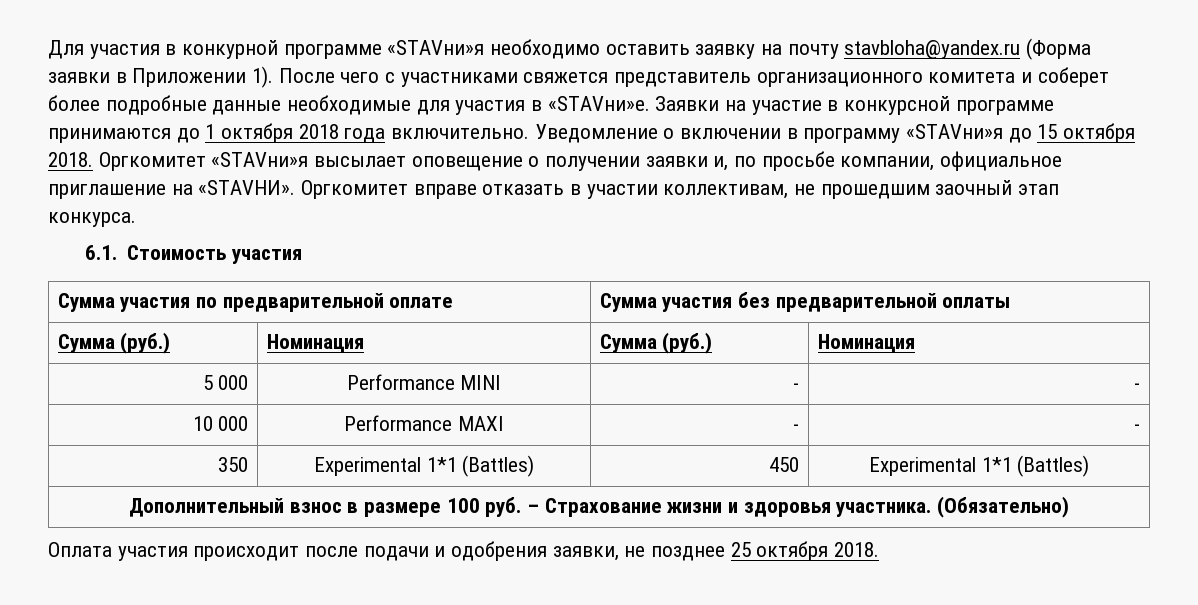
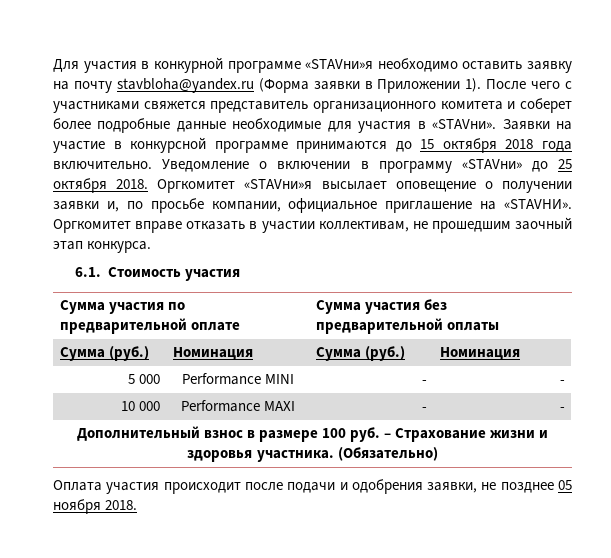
- После чего с участниками свяжется представитель организационного комитета и соберет более подробные данные необходимые для участия в «STAVни»е.
+ После чего с участниками свяжется представитель организационного комитета и соберет более подробные данные необходимые для участия в «STAVни».
- Заявки на участие в конкурсной программе принимаются до 1 октября 2018 года включительно.
+ Заявки на участие в конкурсной программе принимаются до 15 октября 2018 года включительно.
- Уведомление о включении в программу «STAVни»я до 15 октября 2018.
+ Уведомление о включении в программу «STAVни» до 25 октября 2018.
- 350 | Experimental 1*1 (Battles) | 450 | Experimental 1*1 (Battles)
- Оплата участия происходит после подачи и одобрения заявки, не позднее 25 октября 2018.
+ Оплата участия происходит после подачи и одобрения заявки, не позднее 05 ноября 2018.

